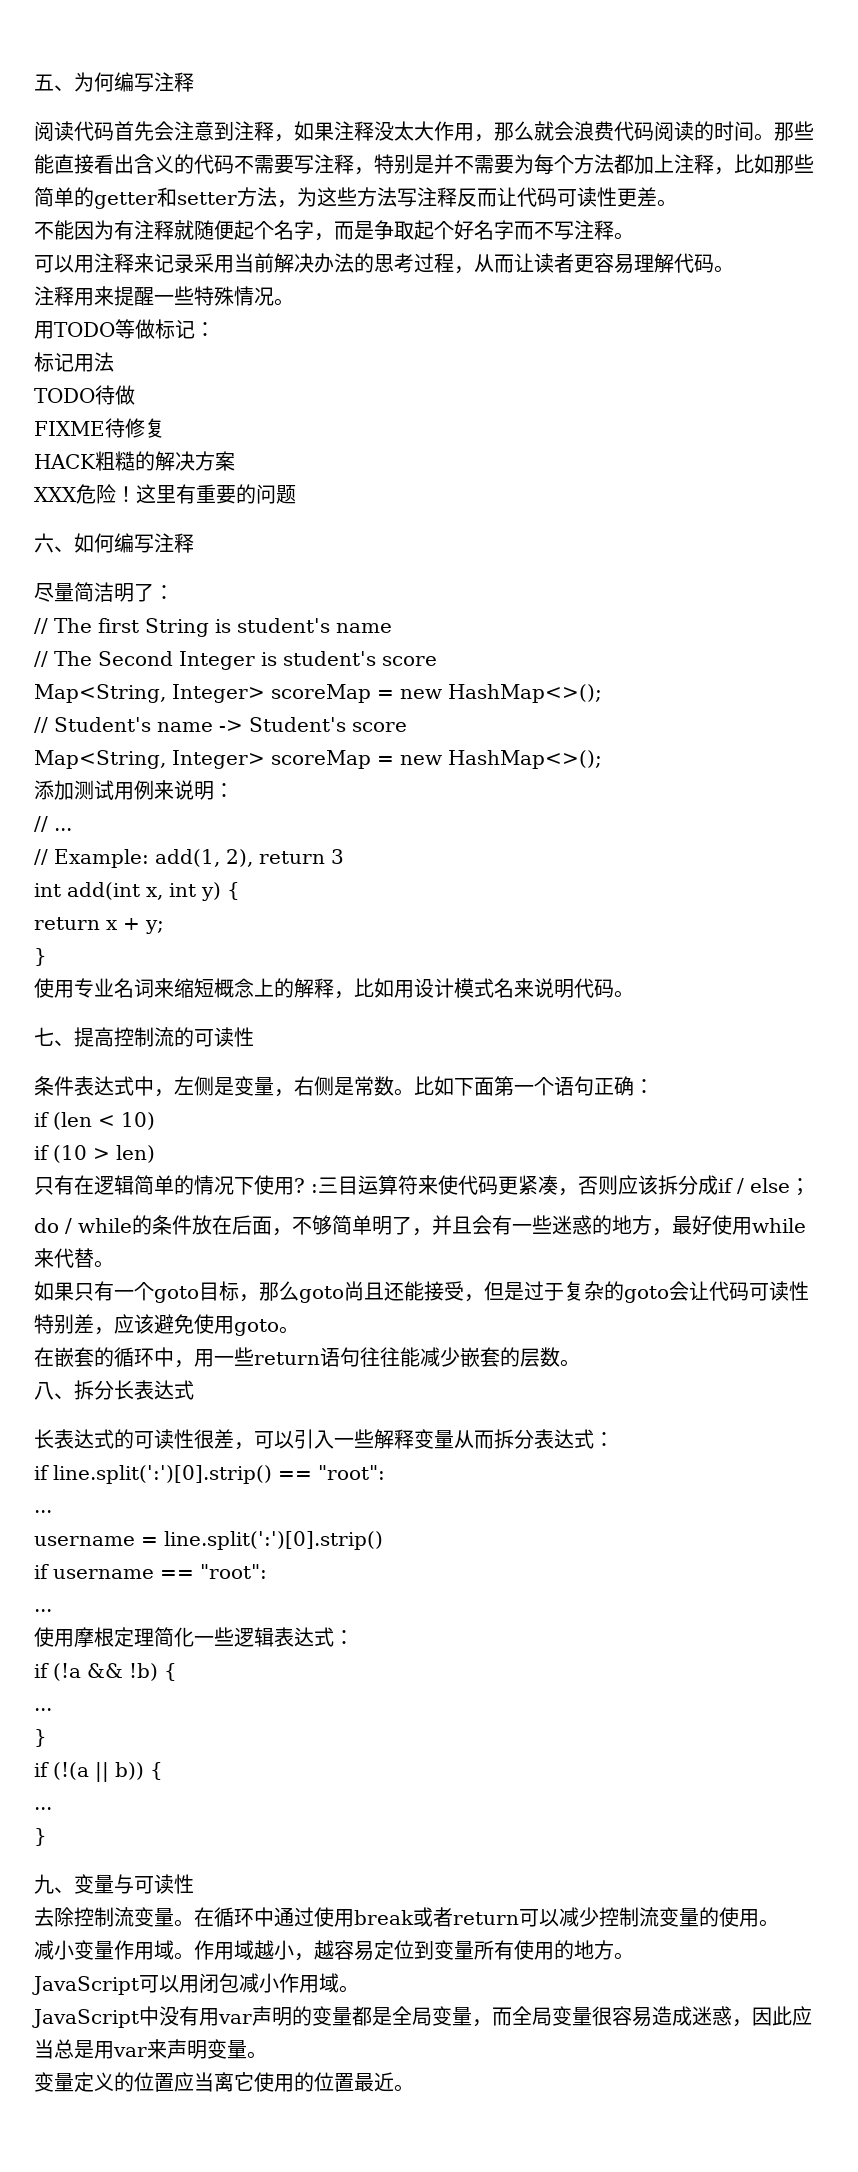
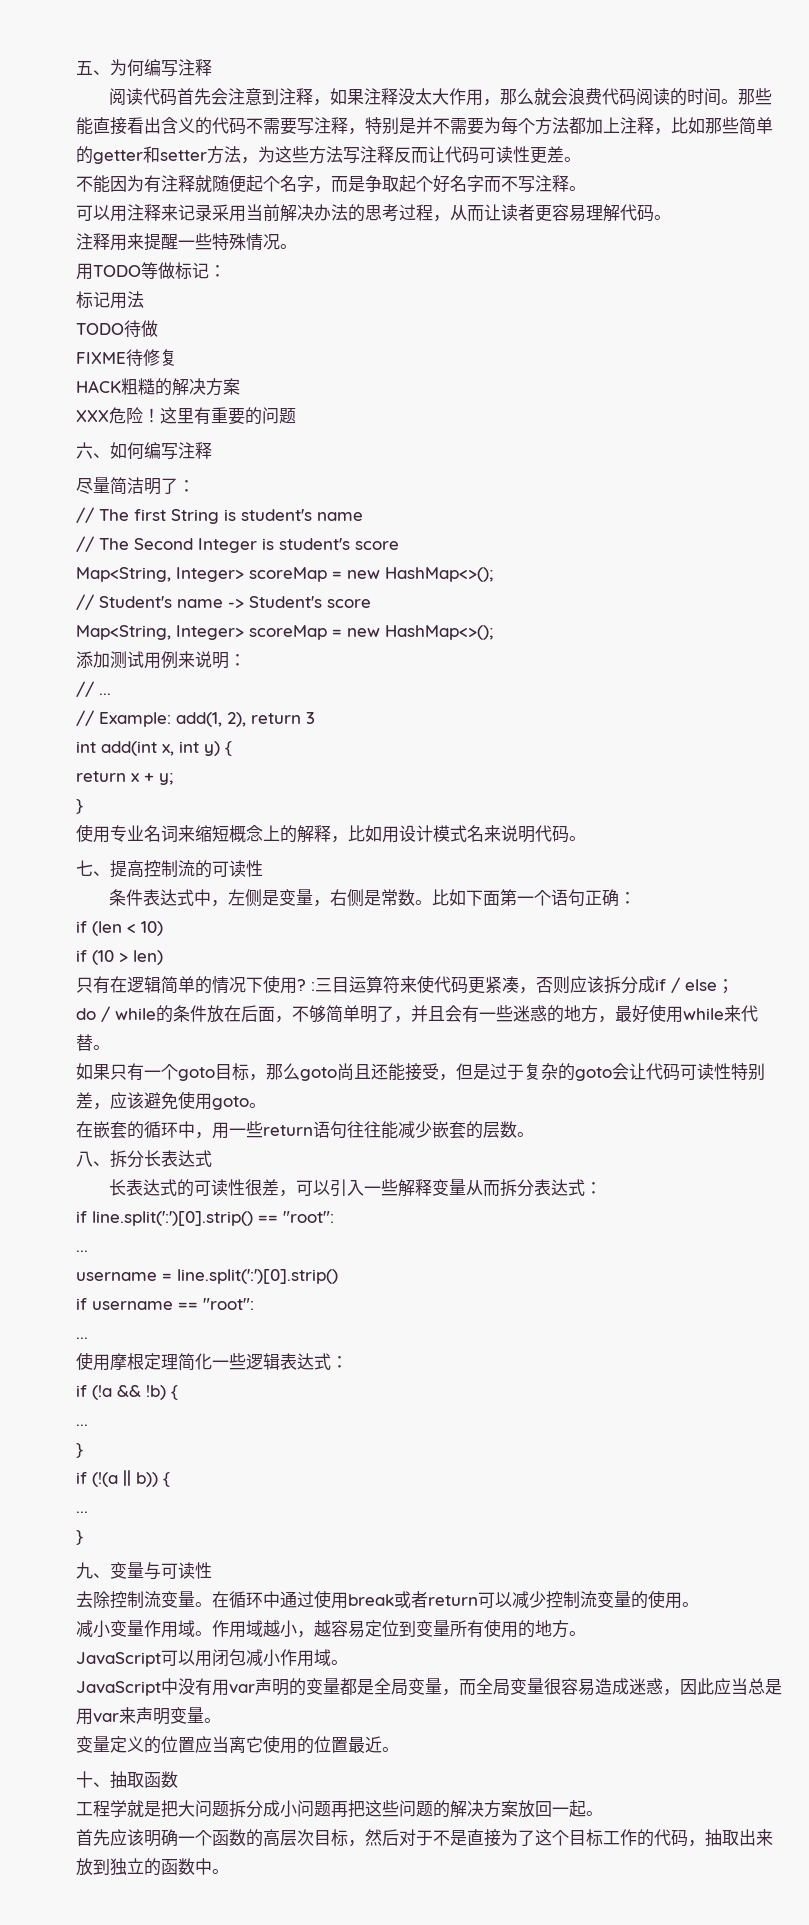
+ 十、抽取函数
+ 工程学就是把大问题拆分成小问题再把这些问题的解决方案放回一起。
+ 首先应该明确一个函数的高层次目标，然后对于不是直接为了这个目标工作的代码，抽取出来放到独立的函数中。

